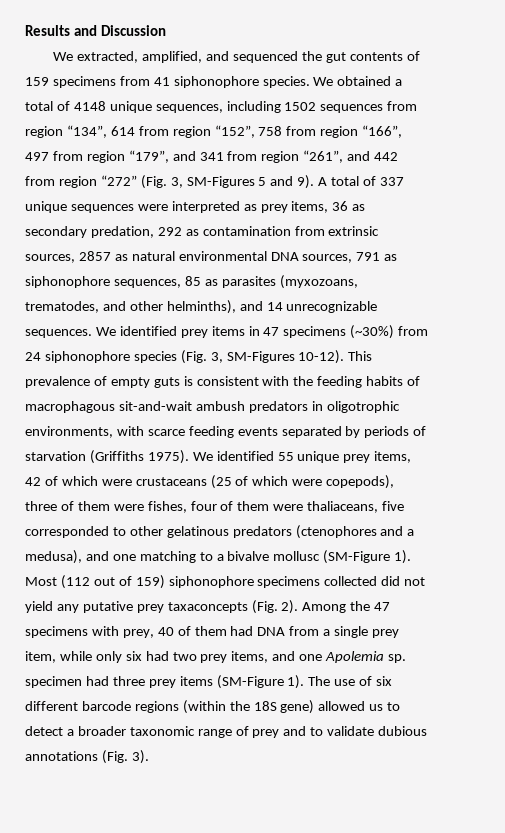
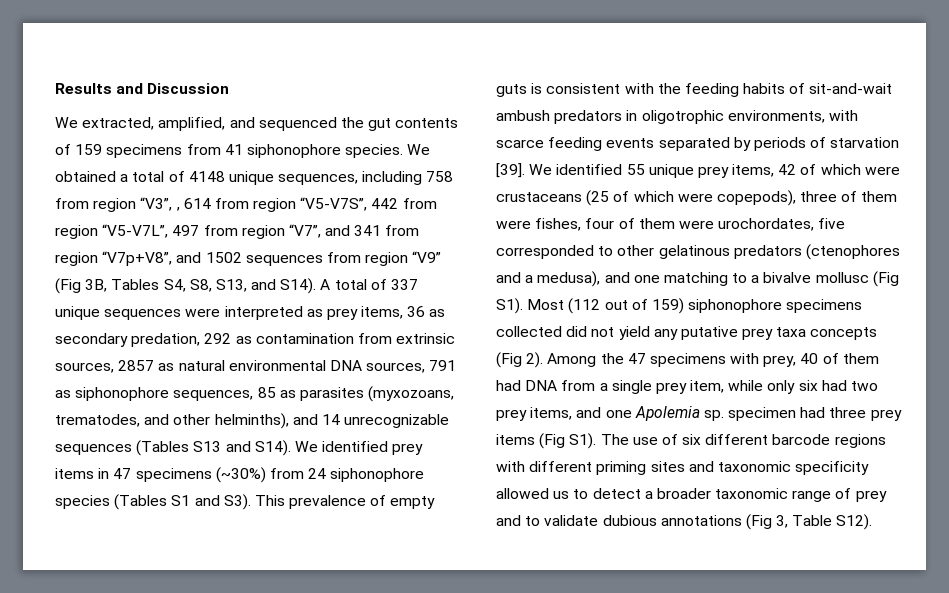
- We obtained a total of 4148 unique sequences, including 1502 sequences from region “134”, 614 from region “152”, 758 from region “166”, 497 from region “179”, and 341 from region “261”, and 442 from region “272” (Fig. 3, SM-Figures 5 and 9).
+ We obtained a total of 4148 unique sequences, including 758 from region “V3”, , 614 from region “V5-V7S”, 442 from region “V5-V7L”, 497 from region “V7”, and 341 from region “V7p+V8”, and 1502 sequences from region “V9” (Fig 3B, Tables S4, S8, S13, and S14).
- A total of 337 unique sequences were interpreted as prey items, 36 as secondary predation, 292 as contamination from extrinsic sources, 2857 as natural environmental DNA sources, 791 as siphonophore sequences, 85 as parasites (myxozoans, trematodes, and other helminths), and 14 unrecognizable sequences.
+ A total of 337 unique sequences were interpreted as prey items, 36 as secondary predation, 292 as contamination from extrinsic sources, 2857 as natural environmental DNA sources, 791 as siphonophore sequences, 85 as parasites (myxozoans, trematodes, and other helminths), and 14 unrecognizable sequences (Tables S13 and S14).
- We identified prey items in 47 specimens (~30%) from 24 siphonophore species (Fig. 3, SM-Figures 10-12). This prevalence of empty guts is consistent with the feeding habits of macrophagous sit-and-wait ambush predators in oligotrophic environments, with scarce feeding events separated by periods of starvation (Griffiths 1975).
+ We identified prey items in 47 specimens (~30%) from 24 siphonophore species (Tables S1 and S3). This prevalence of empty guts is consistent with the feeding habits of sit-and-wait ambush predators in oligotrophic environments, with scarce feeding events separated by periods of starvation [39].
- We identified 55 unique prey items, 42 of which were crustaceans (25 of which were copepods), three of them were fishes, four of them were thaliaceans, five corresponded to other gelatinous predators (ctenophores and a medusa), and one matching to a bivalve mollusc (SM-Figure 1). Most (112 out of 159) siphonophore specimens collected did not yield any putative prey taxaconcepts (Fig. 2).
+ We identified 55 unique prey items, 42 of which were crustaceans (25 of which were copepods), three of them were fishes, four of them were urochordates, five corresponded to other gelatinous predators (ctenophores and a medusa), and one matching to a bivalve mollusc (Fig S1). Most (112 out of 159) siphonophore specimens collected did not yield any putative prey taxa concepts (Fig 2).
- Among the 47 specimens with prey, 40 of them had DNA from a single prey item, while only six had two prey items, and one Apolemia sp. specimen had three prey items (SM-Figure 1). The use of six different barcode regions (within the 18S gene) allowed us to detect a broader taxonomic range of prey and to validate dubious annotations (Fig. 3).
+ Among the 47 specimens with prey, 40 of them had DNA from a single prey item, while only six had two prey items, and one Apolemia sp. specimen had three prey items (Fig S1). The use of six different barcode regions with different priming sites and taxonomic specificity allowed us to detect a broader taxonomic range of prey and to validate dubious annotations (Fig 3, Table S12).

